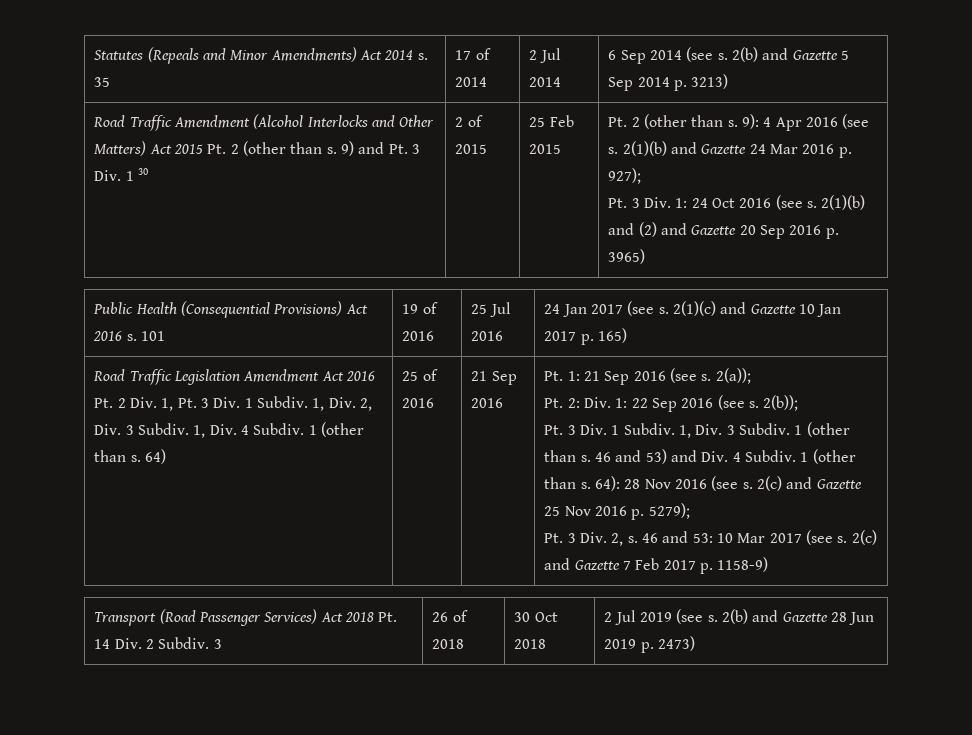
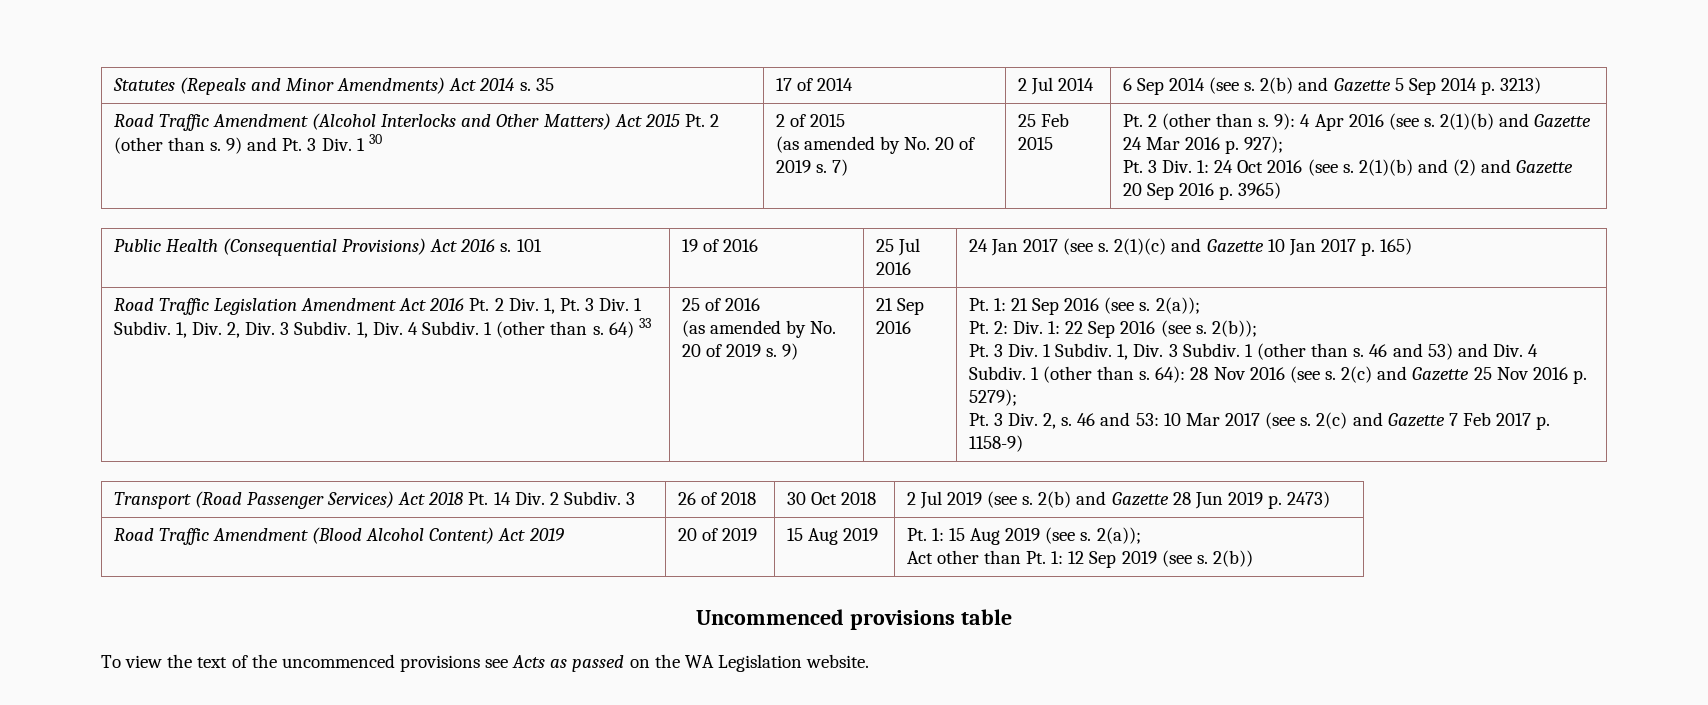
+ (as amended by No. 20 of 2019 s. 7)
- 64)
+ 64) 33
+ (as amended by No. 20 of 2019 s. 9)
+ Road Traffic Amendment (Blood Alcohol Content) Act 2019 | 20 of 2019 | 15 Aug 2019 | Pt. 1: 15 Aug 2019 (see s. 2(a));
+ Act other than Pt. 1: 12 Sep 2019 (see s. 2(b))
+ Uncommenced provisions table
+ To view the text of the uncommenced provisions see Acts as passed on the WA Legislation website.

